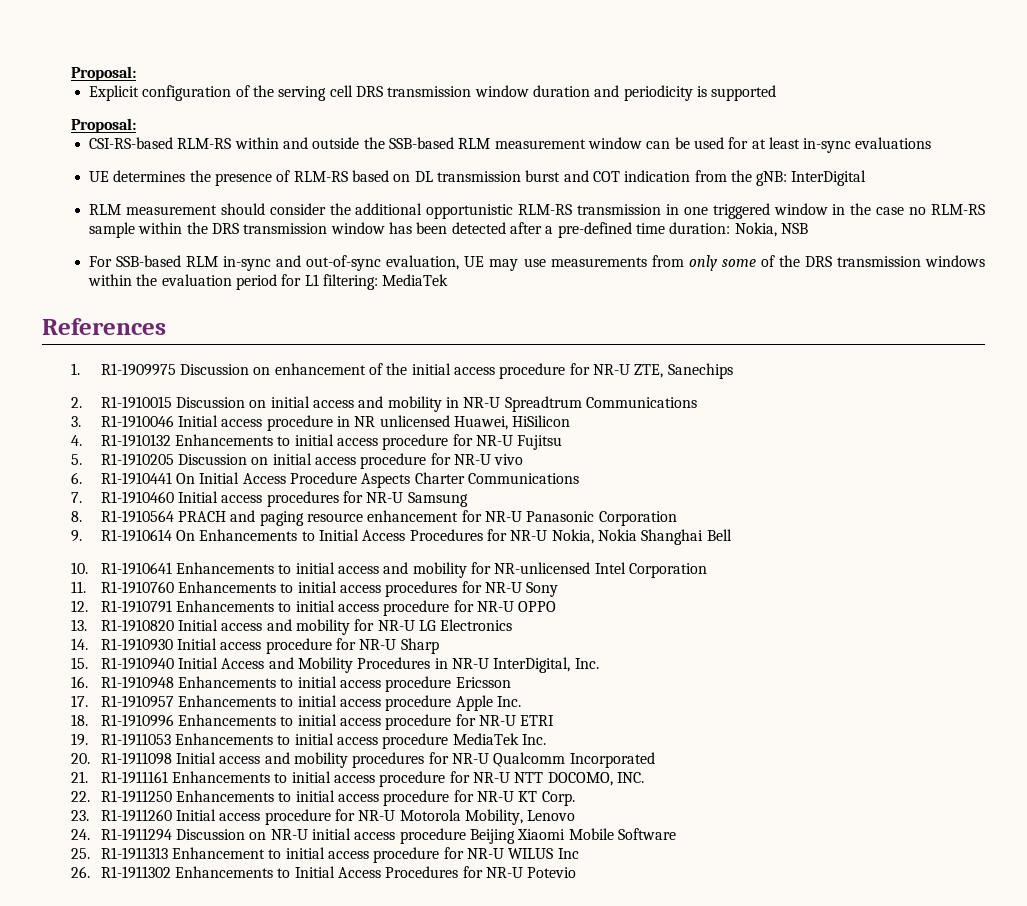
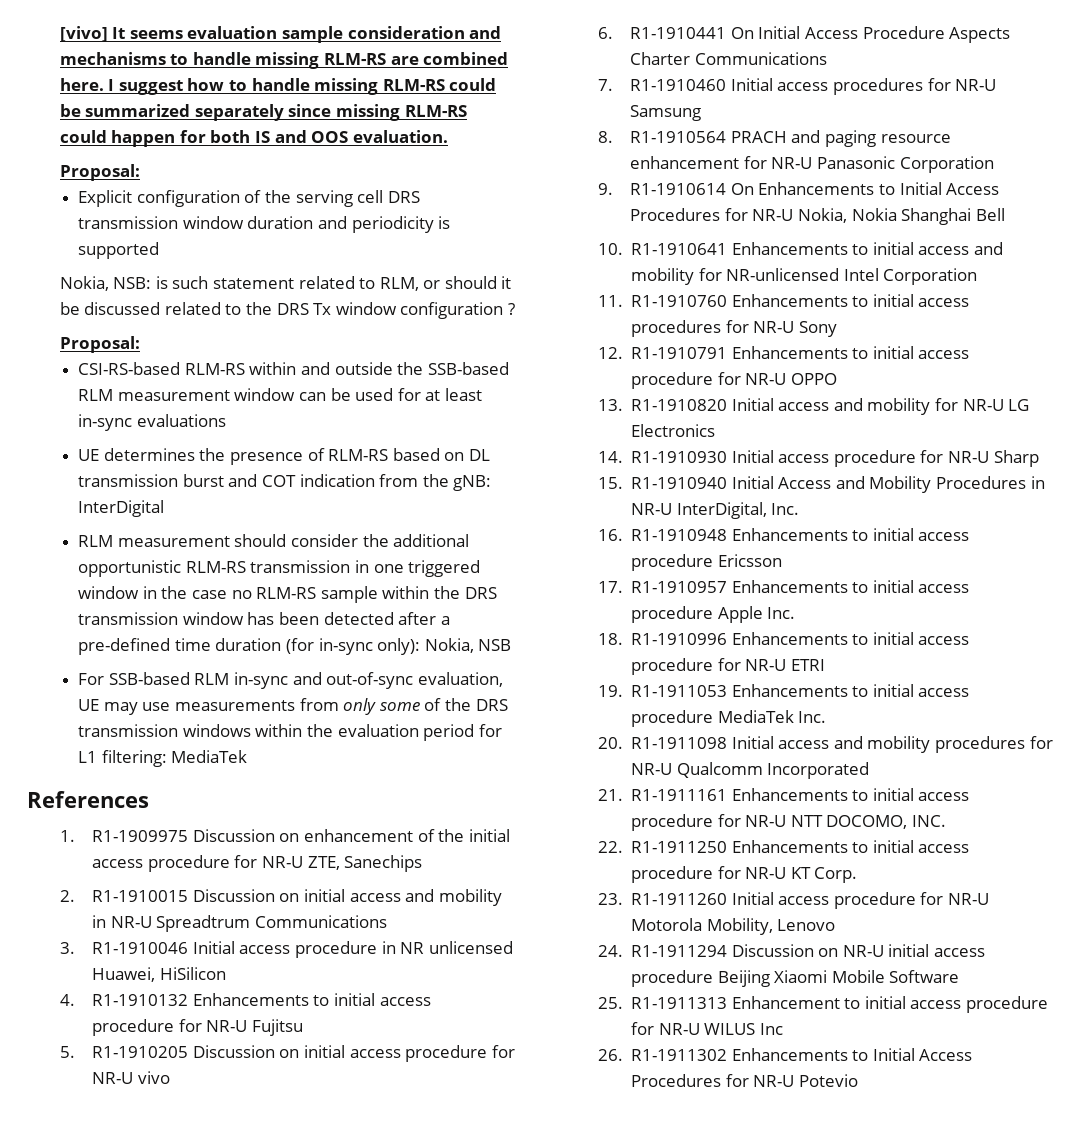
+ [vivo] It seems evaluation sample consideration and mechanisms to handle missing RLM-RS are combined here. I suggest how to handle missing RLM-RS could be summarized separately since missing RLM-RS could happen for both IS and OOS evaluation.
+ Nokia, NSB: is such statement related to RLM, or should it be discussed related to the DRS Tx window configuration ?
- RLM measurement should consider the additional opportunistic RLM-RS transmission in one triggered window in the case no RLM-RS sample within the DRS transmission window has been detected after a pre-defined time duration: Nokia, NSB
+ RLM measurement should consider the additional opportunistic RLM-RS transmission in one triggered window in the case no RLM-RS sample within the DRS transmission window has been detected after a pre-defined time duration (for in-sync only): Nokia, NSB

